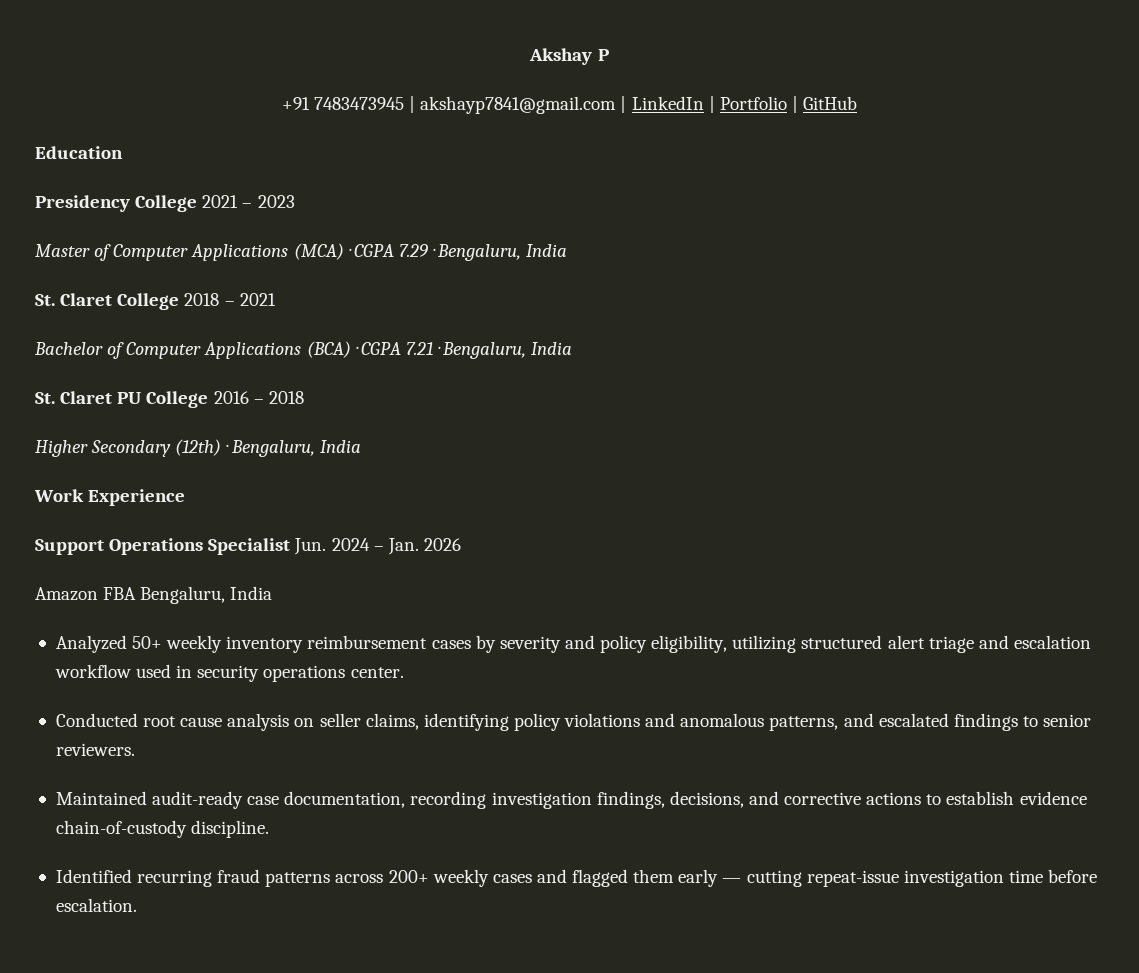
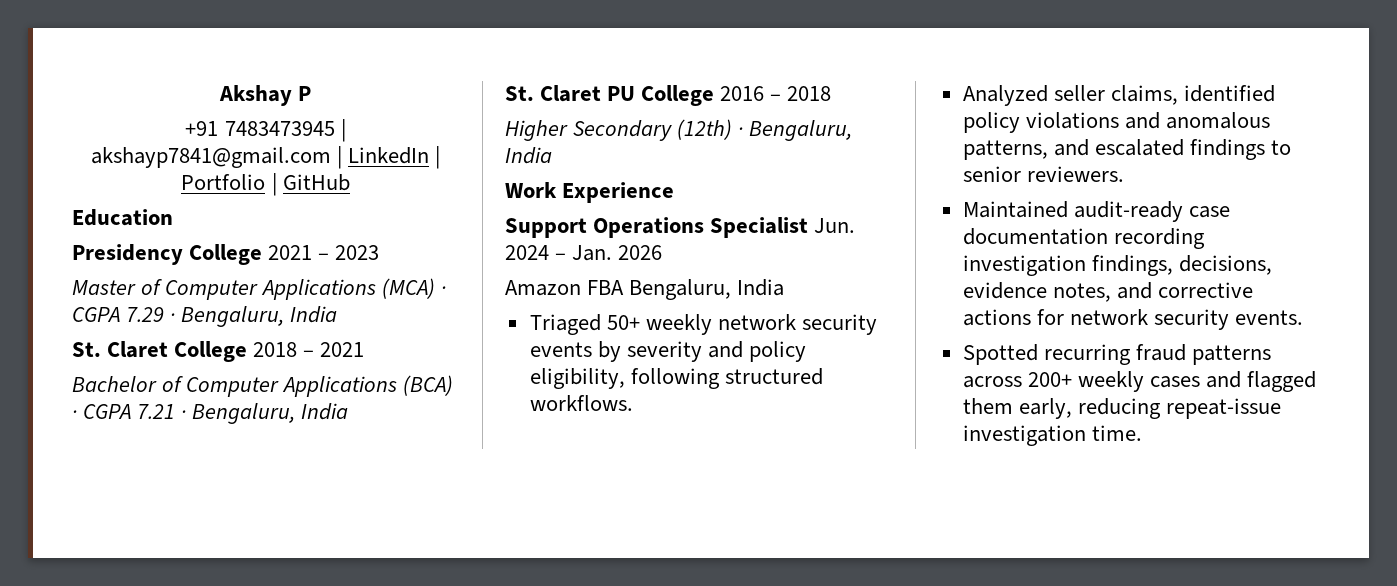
- Analyzed 50+ weekly inventory reimbursement cases by severity and policy eligibility, utilizing structured alert triage and escalation workflow used in security operations center.
- Conducted root cause analysis on seller claims, identifying policy violations and anomalous patterns, and escalated findings to senior reviewers.
+ Triaged 50+ weekly network security events by severity and policy eligibility, following structured workflows.
+ Analyzed seller claims, identified policy violations and anomalous patterns, and escalated findings to senior reviewers.
- Maintained audit-ready case documentation, recording investigation findings, decisions, and corrective actions to establish evidence chain-of-custody discipline.
- Identified recurring fraud patterns across 200+ weekly cases and flagged them early — cutting repeat-issue investigation time before escalation.
+ Maintained audit-ready case documentation recording investigation findings, decisions, evidence notes, and corrective actions for network security events.
+ Spotted recurring fraud patterns across 200+ weekly cases and flagged them early, reducing repeat-issue investigation time.

